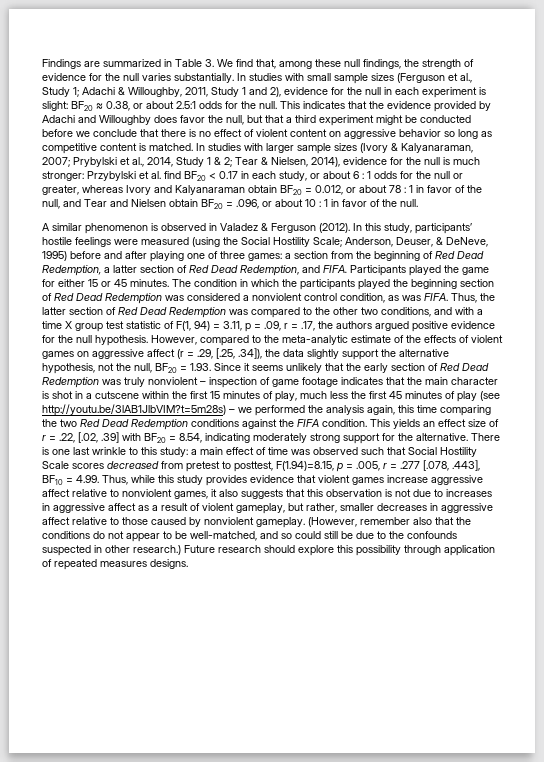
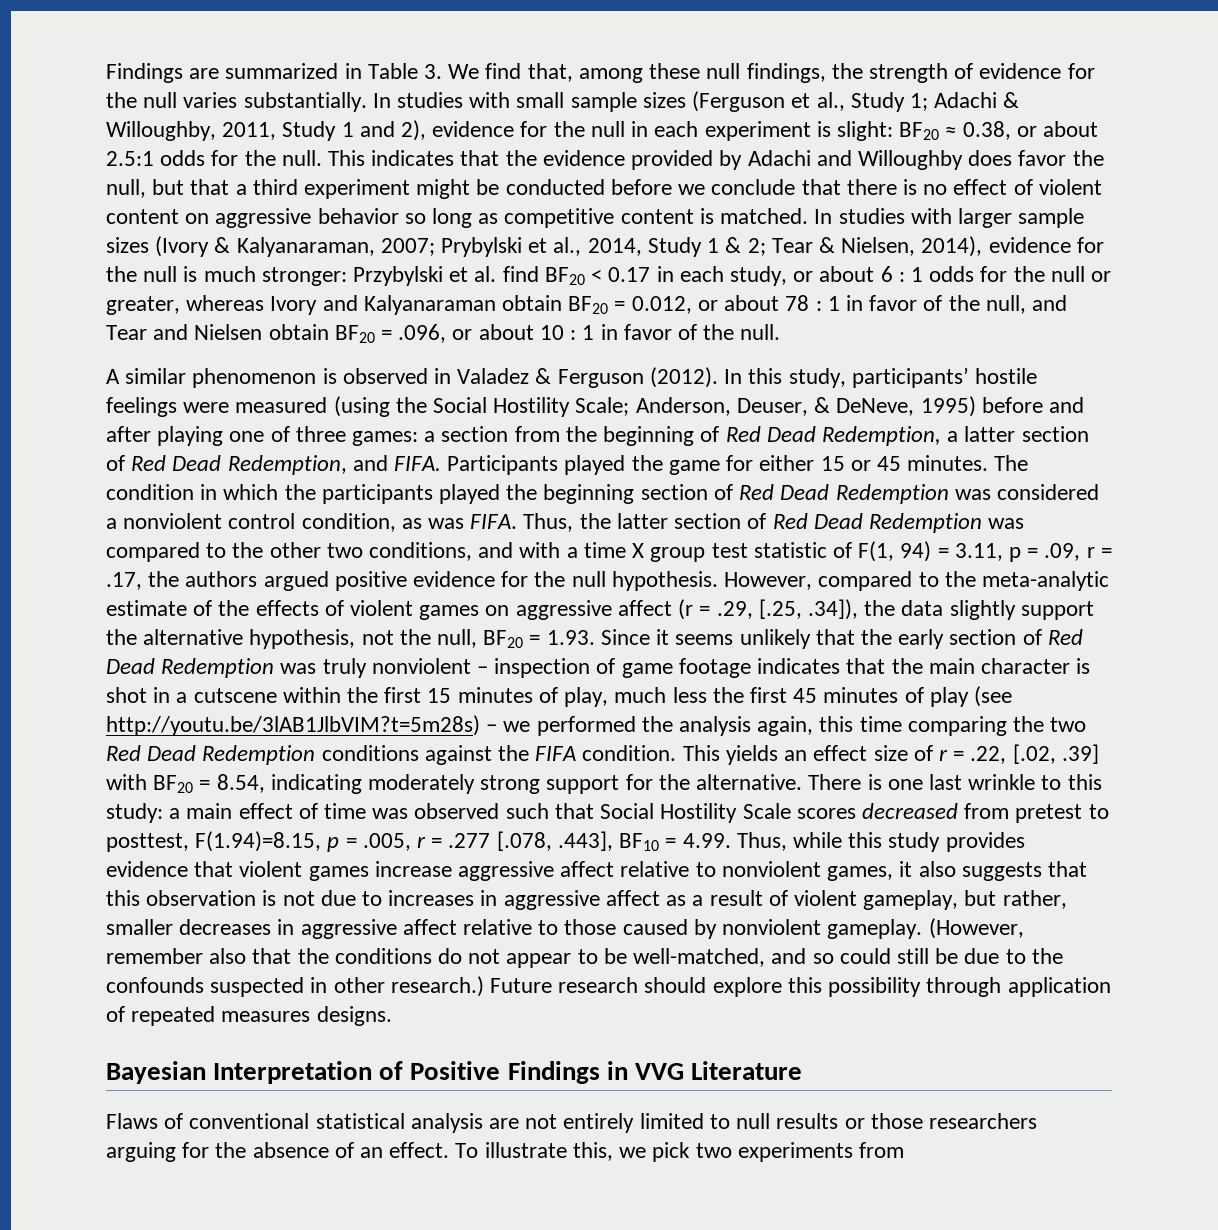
+ Bayesian Interpretation of Positive Findings in VVG Literature
+ Flaws of conventional statistical analysis are not entirely limited to null results or those researchers arguing for the absence of an effect. To illustrate this, we pick two experiments from

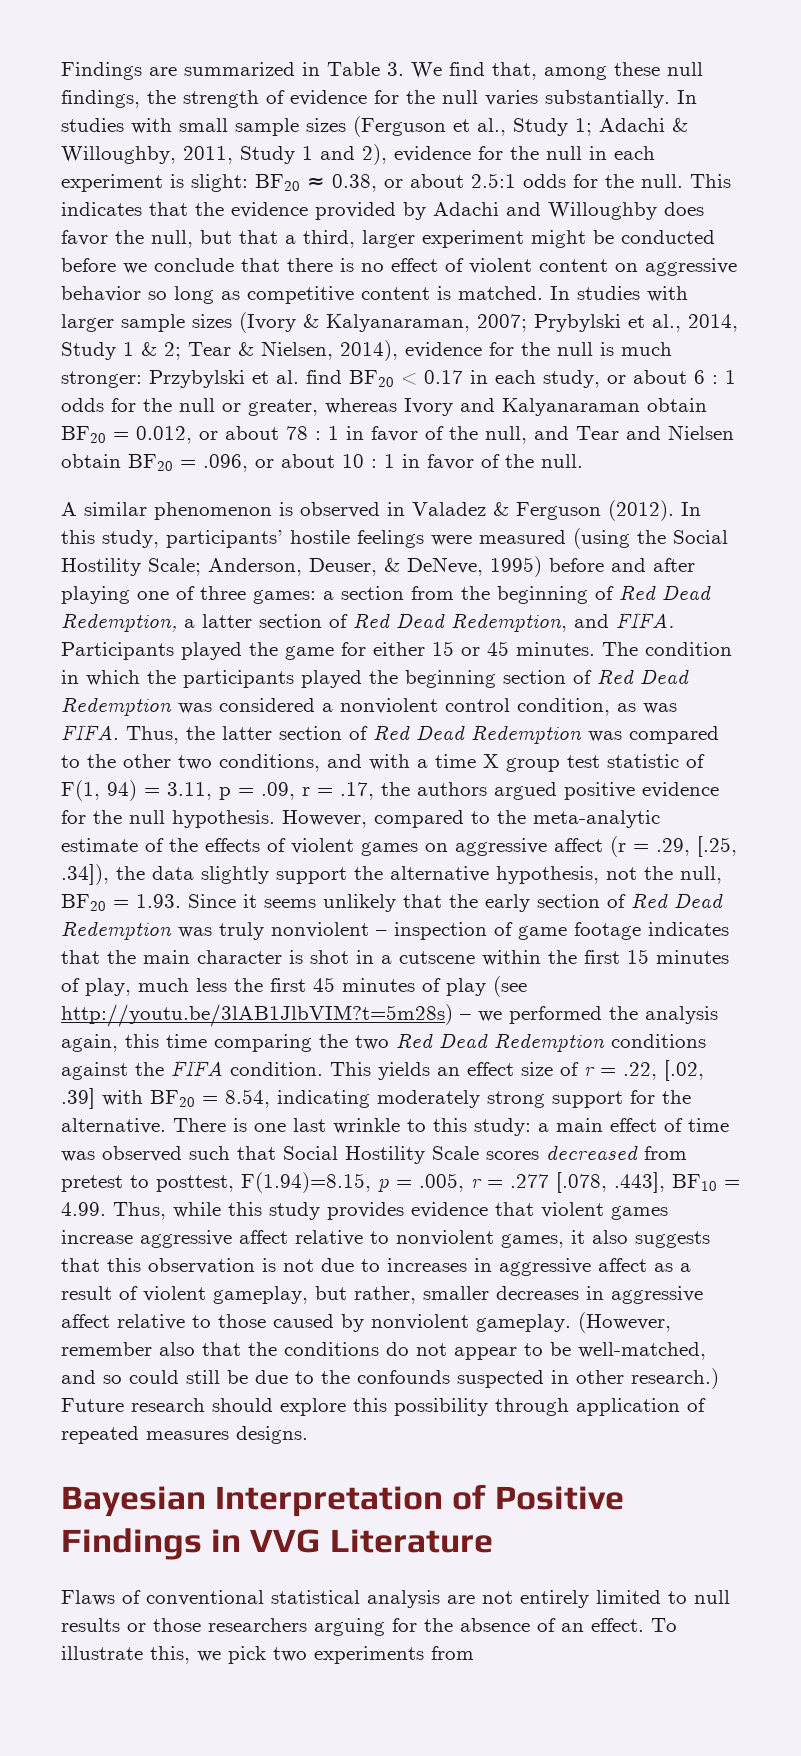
- This indicates that the evidence provided by Adachi and Willoughby does favor the null, but that a third experiment might be conducted before we conclude that there is no effect of violent content on aggressive behavior so long as competitive content is matched.
+ This indicates that the evidence provided by Adachi and Willoughby does favor the null, but that a third, larger experiment might be conducted before we conclude that there is no effect of violent content on aggressive behavior so long as competitive content is matched.

